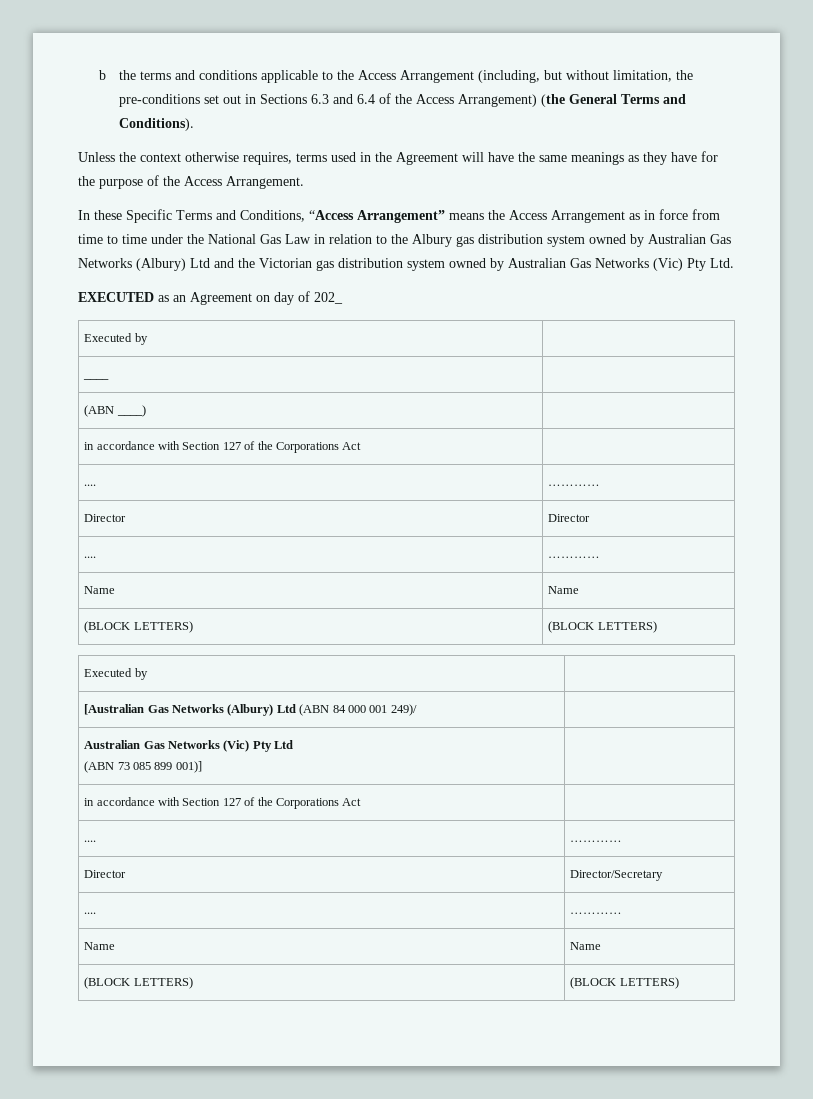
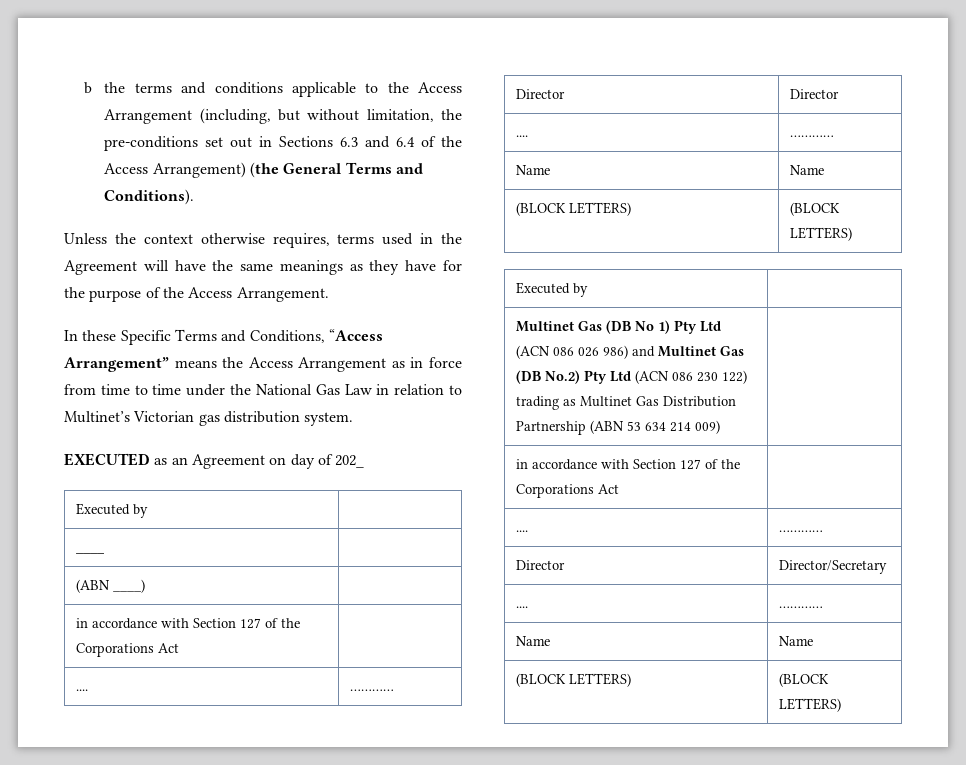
- In these Specific Terms and Conditions, “Access Arrangement” means the Access Arrangement as in force from time to time under the National Gas Law in relation to the Albury gas distribution system owned by Australian Gas Networks (Albury) Ltd and the Victorian gas distribution system owned by Australian Gas Networks (Vic) Pty Ltd.
+ In these Specific Terms and Conditions, “Access Arrangement” means the Access Arrangement as in force from time to time under the National Gas Law in relation to Multinet’s Victorian gas distribution system.
- [Australian Gas Networks (Albury) Ltd (ABN 84 000 001 249)/ |
- Australian Gas Networks (Vic) Pty Ltd
- (ABN 73 085 899 001)] |
+ Multinet Gas (DB No 1) Pty Ltd (ACN 086 026 986) and Multinet Gas (DB No.2) Pty Ltd (ACN 086 230 122) trading as Multinet Gas Distribution Partnership (ABN 53 634 214 009) |

